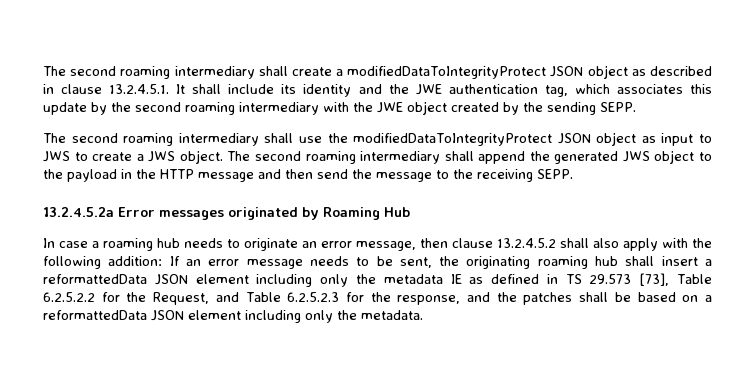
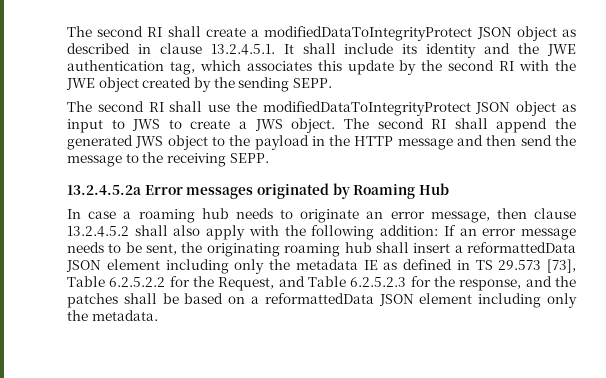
- The second roaming intermediary shall create a modifiedDataToIntegrityProtect JSON object as described in clause 13.2.4.5.1. It shall include its identity and the JWE authentication tag, which associates this update by the second roaming intermediary with the JWE object created by the sending SEPP.
+ The second RI shall create a modifiedDataToIntegrityProtect JSON object as described in clause 13.2.4.5.1. It shall include its identity and the JWE authentication tag, which associates this update by the second RI with the JWE object created by the sending SEPP.
- The second roaming intermediary shall use the modifiedDataToIntegrityProtect JSON object as input to JWS to create a JWS object.
+ The second RI shall use the modifiedDataToIntegrityProtect JSON object as input to JWS to create a JWS object.
- The second roaming intermediary shall append the generated JWS object to the payload in the HTTP message and then send the message to the receiving SEPP.
+ The second RI shall append the generated JWS object to the payload in the HTTP message and then send the message to the receiving SEPP.

